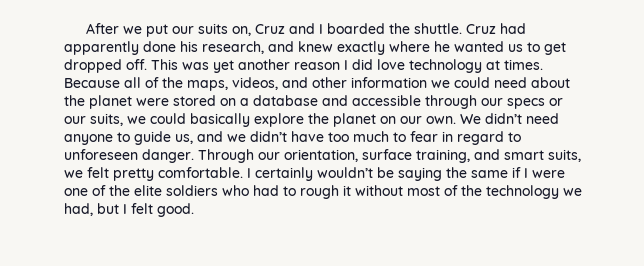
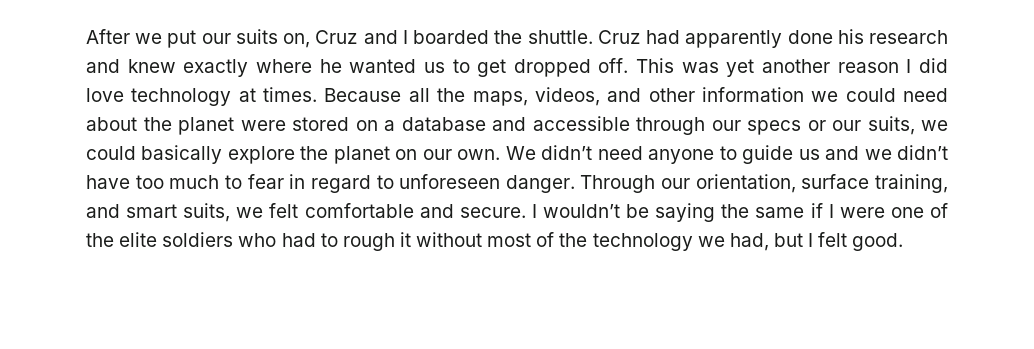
- Cruz had apparently done his research, and knew exactly where he wanted us to get dropped off.
+ Cruz had apparently done his research and knew exactly where he wanted us to get dropped off.
- Because all of the maps, videos, and other information we could need about the planet were stored on a database and accessible through our specs or our suits, we could basically explore the planet on our own.
+ Because all the maps, videos, and other information we could need about the planet were stored on a database and accessible through our specs or our suits, we could basically explore the planet on our own.
- We didn’t need anyone to guide us, and we didn’t have too much to fear in regard to unforeseen danger.
+ We didn’t need anyone to guide us and we didn’t have too much to fear in regard to unforeseen danger.
- Through our orientation, surface training, and smart suits, we felt pretty comfortable. I certainly wouldn’t be saying the same if I were one of the elite soldiers who had to rough it without most of the technology we had, but I felt good.
+ Through our orientation, surface training, and smart suits, we felt comfortable and secure. I wouldn’t be saying the same if I were one of the elite soldiers who had to rough it without most of the technology we had, but I felt good.

